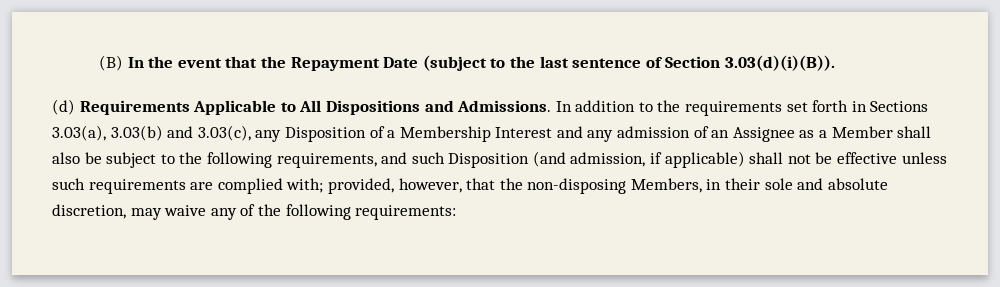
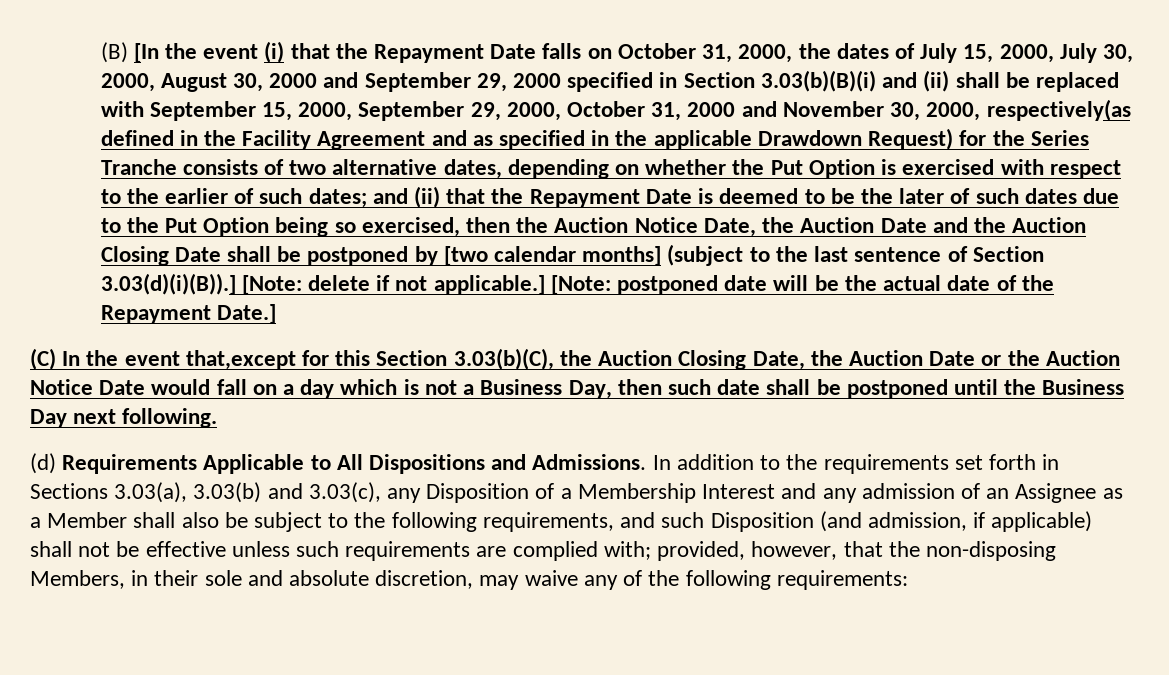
- (B) In the event that the Repayment Date (subject to the last sentence of Section 3.03(d)(i)(B)).
+ (B) [In the event (i) that the Repayment Date falls on October 31, 2000, the dates of July 15, 2000, July 30, 2000, August 30, 2000 and September 29, 2000 specified in Section 3.03(b)(B)(i) and (ii) shall be replaced with September 15, 2000, September 29, 2000, October 31, 2000 and November 30, 2000, respectively(as defined in the Facility Agreement and as specified in the applicable Drawdown Request) for the Series Tranche consists of two alternative dates, depending on whether the Put Option is exercised with respect to the earlier of such dates; and (ii) that the Repayment Date is deemed to be the later of such dates due to the Put Option being so exercised, then the Auction Notice Date, the Auction Date and the Auction Closing Date shall be postponed by [two calendar months] (subject to the last sentence of Section 3.03(d)(i)(B)).] [Note: delete if not applicable.] [Note: postponed date will be the actual date of the Repayment Date.]
+ (C) In the event that,except for this Section 3.03(b)(C), the Auction Closing Date, the Auction Date or the Auction Notice Date would fall on a day which is not a Business Day, then such date shall be postponed until the Business Day next following.

